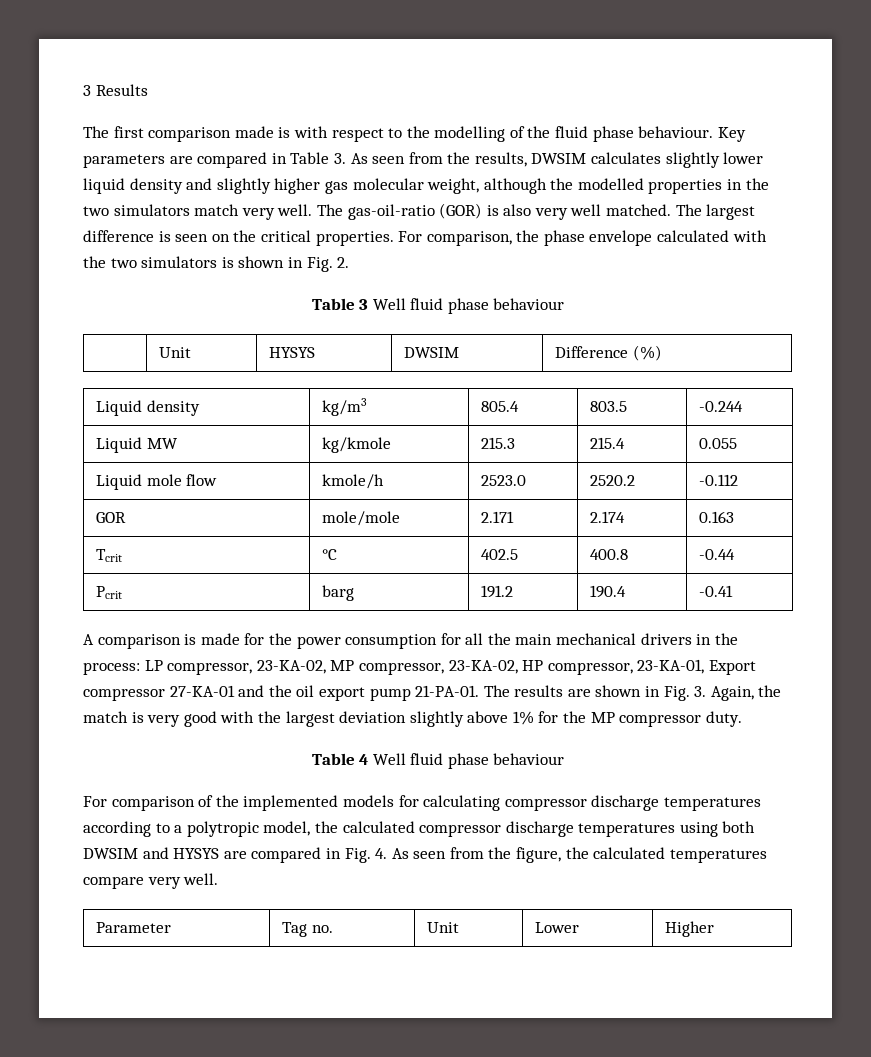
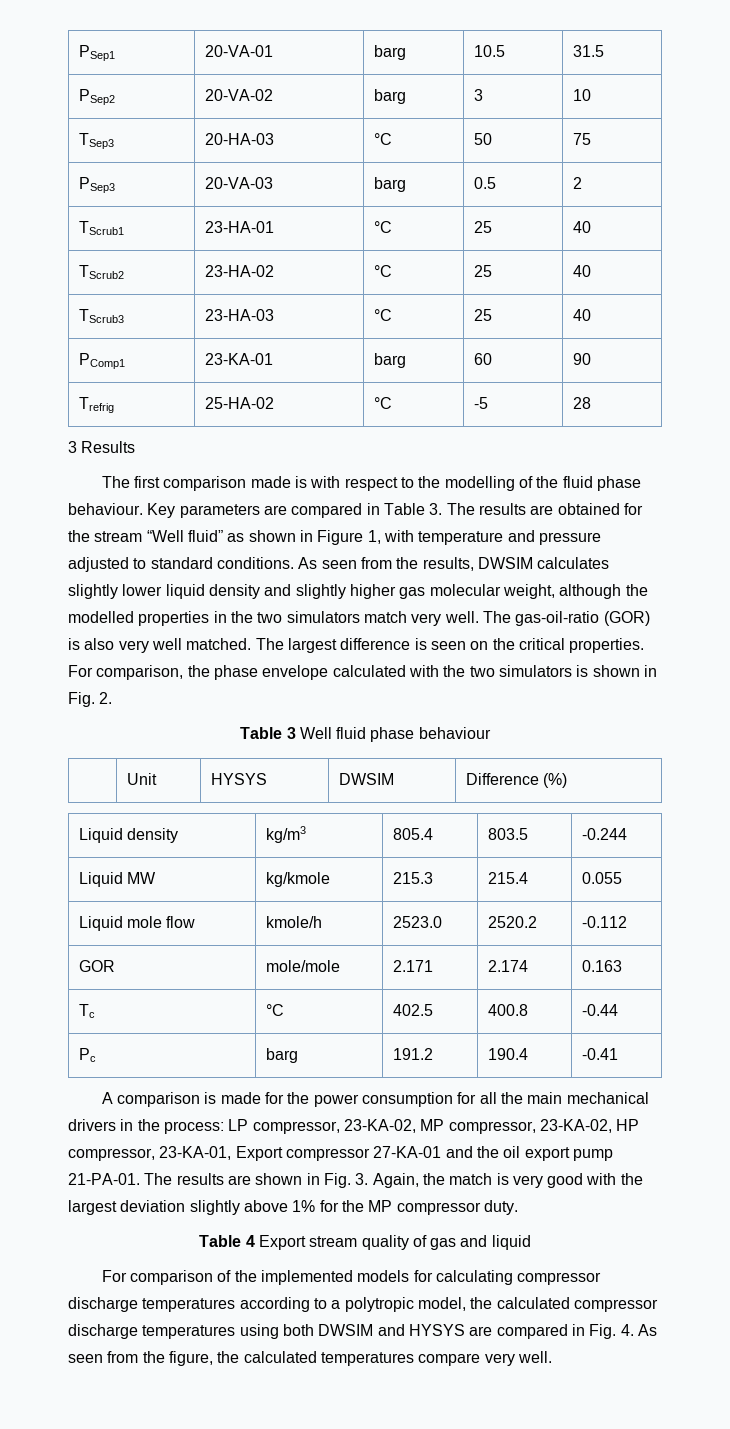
+ PSep1 | 20-VA-01 | barg | 10.5 | 31.5
+ PSep2 | 20-VA-02 | barg | 3 | 10
+ TSep3 | 20-HA-03 | °C | 50 | 75
+ PSep3 | 20-VA-03 | barg | 0.5 | 2
+ TScrub1 | 23-HA-01 | °C | 25 | 40
+ TScrub2 | 23-HA-02 | °C | 25 | 40
+ TScrub3 | 23-HA-03 | °C | 25 | 40
+ PComp1 | 23-KA-01 | barg | 60 | 90
+ Trefrig | 25-HA-02 | °C | -5 | 28
- Key parameters are compared in Table 3. As seen from the results, DWSIM calculates slightly lower liquid density and slightly higher gas molecular weight, although the modelled properties in the two simulators match very well.
+ Key parameters are compared in Table 3. The results are obtained for the stream “Well fluid” as shown in Figure 1, with temperature and pressure adjusted to standard conditions. As seen from the results, DWSIM calculates slightly lower liquid density and slightly higher gas molecular weight, although the modelled properties in the two simulators match very well.
- Tcrit | °C | 402.5 | 400.8 | -0.44
+ Tc | °C | 402.5 | 400.8 | -0.44
- Pcrit | barg | 191.2 | 190.4 | -0.41
+ Pc | barg | 191.2 | 190.4 | -0.41
- Table 4 Well fluid phase behaviour
+ Table 4 Export stream quality of gas and liquid
- Parameter | Tag no. | Unit | Lower | Higher

